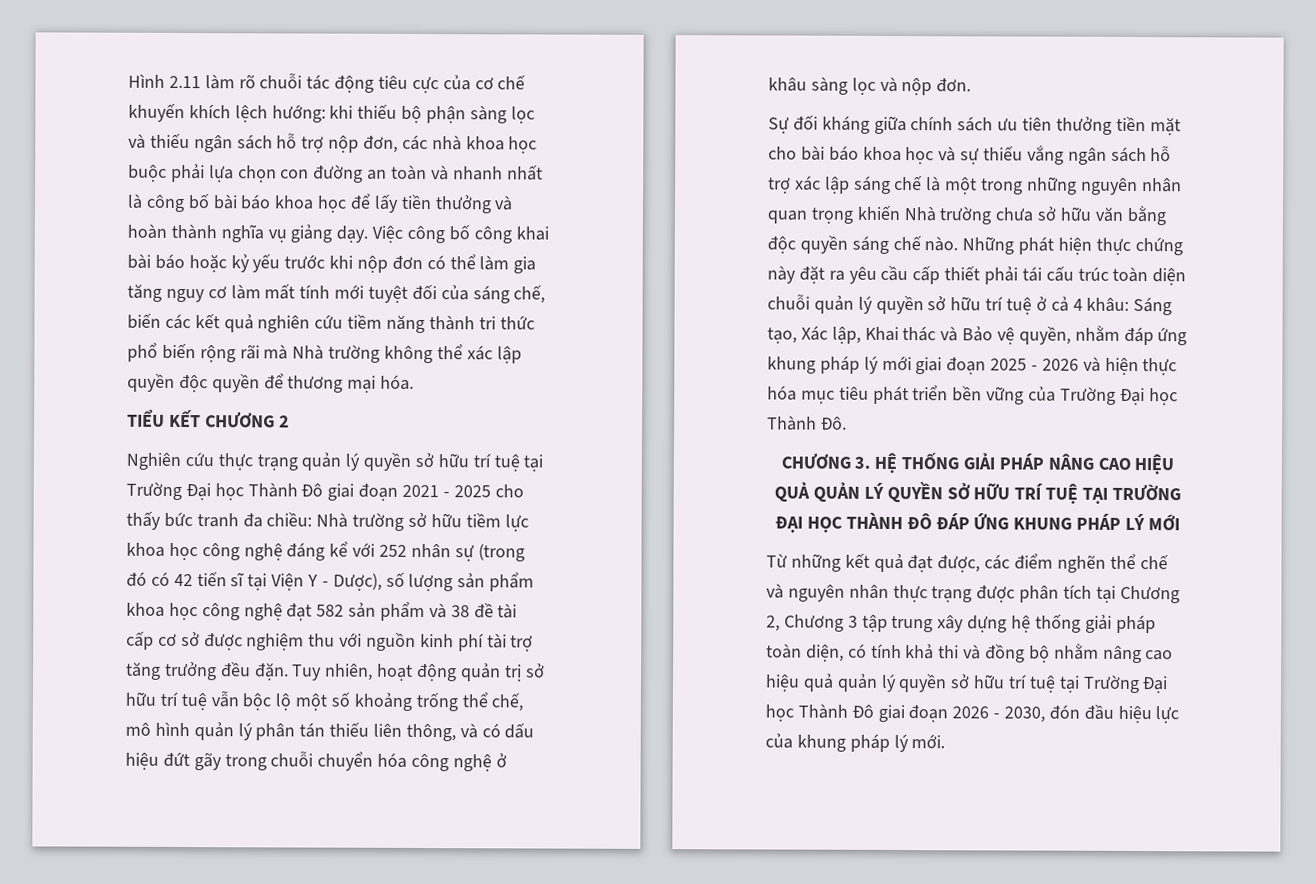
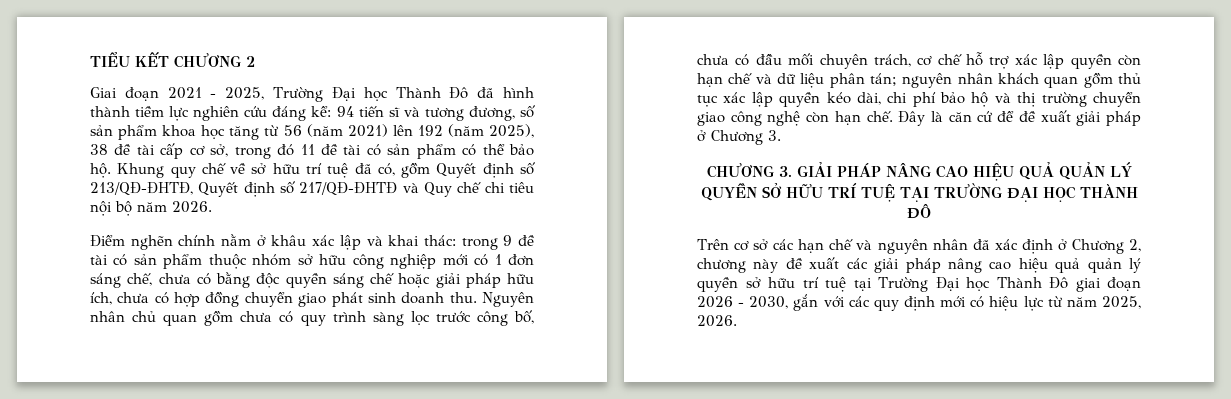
- Hình 2.11 làm rõ chuỗi tác động tiêu cực của cơ chế khuyến khích lệch hướng: khi thiếu bộ phận sàng lọc và thiếu ngân sách hỗ trợ nộp đơn, các nhà khoa học buộc phải lựa chọn con đường an toàn và nhanh nhất là công bố bài báo khoa học để lấy tiền thưởng và hoàn thành nghĩa vụ giảng dạy. Việc công bố công khai bài báo hoặc kỷ yếu trước khi nộp đơn có thể làm gia tăng nguy cơ làm mất tính mới tuyệt đối của sáng chế, biến các kết quả nghiên cứu tiềm năng thành tri thức phổ biến rộng rãi mà Nhà trường không thể xác lập quyền độc quyền để thương mại hóa.
  TIỂU KẾT CHƯƠNG 2
- Nghiên cứu thực trạng quản lý quyền sở hữu trí tuệ tại Trường Đại học Thành Đô giai đoạn 2021 - 2025 cho thấy bức tranh đa chiều: Nhà trường sở hữu tiềm lực khoa học công nghệ đáng kể với 252 nhân sự (trong đó có 42 tiến sĩ tại Viện Y - Dược), số lượng sản phẩm khoa học công nghệ đạt 582 sản phẩm và 38 đề tài cấp cơ sở được nghiệm thu với nguồn kinh phí tài trợ tăng trưởng đều đặn. Tuy nhiên, hoạt động quản trị sở hữu trí tuệ vẫn bộc lộ một số khoảng trống thể chế, mô hình quản lý phân tán thiếu liên thông, và có dấu hiệu đứt gãy trong chuỗi chuyển hóa công nghệ ở khâu sàng lọc và nộp đơn.
- Sự đối kháng giữa chính sách ưu tiên thưởng tiền mặt cho bài báo khoa học và sự thiếu vắng ngân sách hỗ trợ xác lập sáng chế là một trong những nguyên nhân quan trọng khiến Nhà trường chưa sở hữu văn bằng độc quyền sáng chế nào. Những phát hiện thực chứng này đặt ra yêu cầu cấp thiết phải tái cấu trúc toàn diện chuỗi quản lý quyền sở hữu trí tuệ ở cả 4 khâu: Sáng tạo, Xác lập, Khai thác và Bảo vệ quyền, nhằm đáp ứng khung pháp lý mới giai đoạn 2025 - 2026 và hiện thực hóa mục tiêu phát triển bền vững của Trường Đại học Thành Đô.
+ Giai đoạn 2021 - 2025, Trường Đại học Thành Đô đã hình thành tiềm lực nghiên cứu đáng kể: 94 tiến sĩ và tương đương, số sản phẩm khoa học tăng từ 56 (năm 2021) lên 192 (năm 2025), 38 đề tài cấp cơ sở, trong đó 11 đề tài có sản phẩm có thể bảo hộ. Khung quy chế về sở hữu trí tuệ đã có, gồm Quyết định số 213/QĐ-ĐHTĐ, Quyết định số 217/QĐ-ĐHTĐ và Quy chế chi tiêu nội bộ năm 2026.
+ Điểm nghẽn chính nằm ở khâu xác lập và khai thác: trong 9 đề tài có sản phẩm thuộc nhóm sở hữu công nghiệp mới có 1 đơn sáng chế, chưa có bằng độc quyền sáng chế hoặc giải pháp hữu ích, chưa có hợp đồng chuyển giao phát sinh doanh thu. Nguyên nhân chủ quan gồm chưa có quy trình sàng lọc trước công bố, chưa có đầu mối chuyên trách, cơ chế hỗ trợ xác lập quyền còn hạn chế và dữ liệu phân tán; nguyên nhân khách quan gồm thủ tục xác lập quyền kéo dài, chi phí bảo hộ và thị trường chuyển giao công nghệ còn hạn chế. Đây là căn cứ để đề xuất giải pháp ở Chương 3.
- CHƯƠNG 3. HỆ THỐNG GIẢI PHÁP NÂNG CAO HIỆU QUẢ QUẢN LÝ QUYỀN SỞ HỮU TRÍ TUỆ TẠI TRƯỜNG ĐẠI HỌC THÀNH ĐÔ ĐÁP ỨNG KHUNG PHÁP LÝ MỚI
- Từ những kết quả đạt được, các điểm nghẽn thể chế và nguyên nhân thực trạng được phân tích tại Chương 2, Chương 3 tập trung xây dựng hệ thống giải pháp toàn diện, có tính khả thi và đồng bộ nhằm nâng cao hiệu quả quản lý quyền sở hữu trí tuệ tại Trường Đại học Thành Đô giai đoạn 2026 - 2030, đón đầu hiệu lực của khung pháp lý mới.
+ CHƯƠNG 3. GIẢI PHÁP NÂNG CAO HIỆU QUẢ QUẢN LÝ QUYỀN SỞ HỮU TRÍ TUỆ TẠI TRƯỜNG ĐẠI HỌC THÀNH ĐÔ
+ Trên cơ sở các hạn chế và nguyên nhân đã xác định ở Chương 2, chương này đề xuất các giải pháp nâng cao hiệu quả quản lý quyền sở hữu trí tuệ tại Trường Đại học Thành Đô giai đoạn 2026 - 2030, gắn với các quy định mới có hiệu lực từ năm 2025, 2026.

